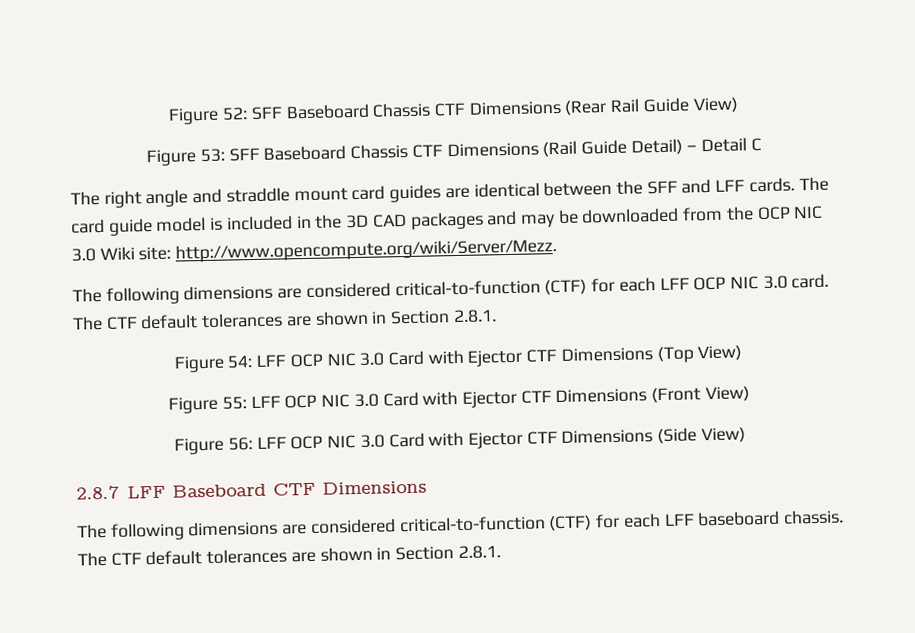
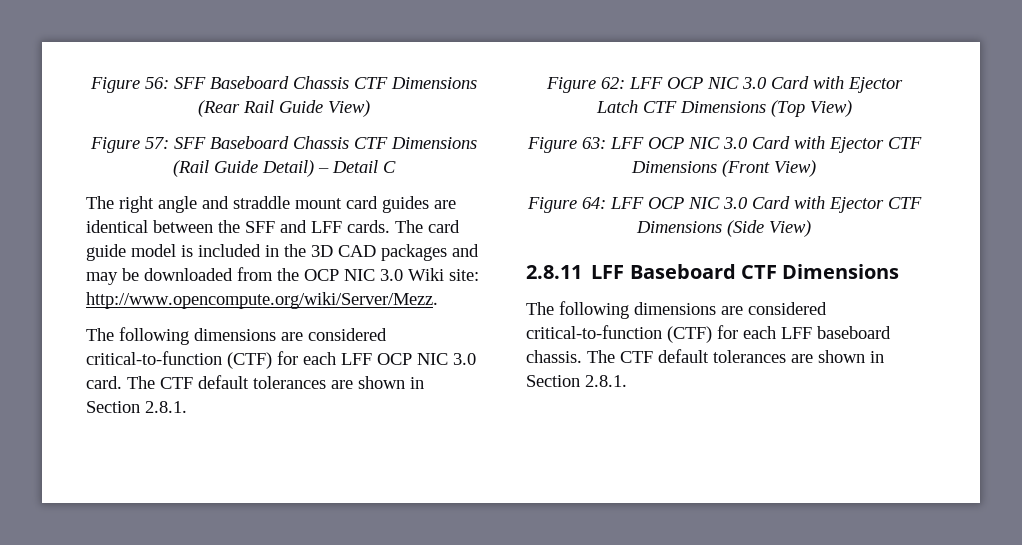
- Figure 52: SFF Baseboard Chassis CTF Dimensions (Rear Rail Guide View)
+ Figure 56: SFF Baseboard Chassis CTF Dimensions (Rear Rail Guide View)
- Figure 53: SFF Baseboard Chassis CTF Dimensions (Rail Guide Detail) – Detail C
+ Figure 57: SFF Baseboard Chassis CTF Dimensions (Rail Guide Detail) – Detail C
- Figure 54: LFF OCP NIC 3.0 Card with Ejector CTF Dimensions (Top View)
+ Figure 62: LFF OCP NIC 3.0 Card with Ejector Latch CTF Dimensions (Top View)
- Figure 55: LFF OCP NIC 3.0 Card with Ejector CTF Dimensions (Front View)
+ Figure 63: LFF OCP NIC 3.0 Card with Ejector CTF Dimensions (Front View)
- Figure 56: LFF OCP NIC 3.0 Card with Ejector CTF Dimensions (Side View)
+ Figure 64: LFF OCP NIC 3.0 Card with Ejector CTF Dimensions (Side View)
- 2.8.7 LFF Baseboard CTF Dimensions
+ 2.8.11 LFF Baseboard CTF Dimensions

